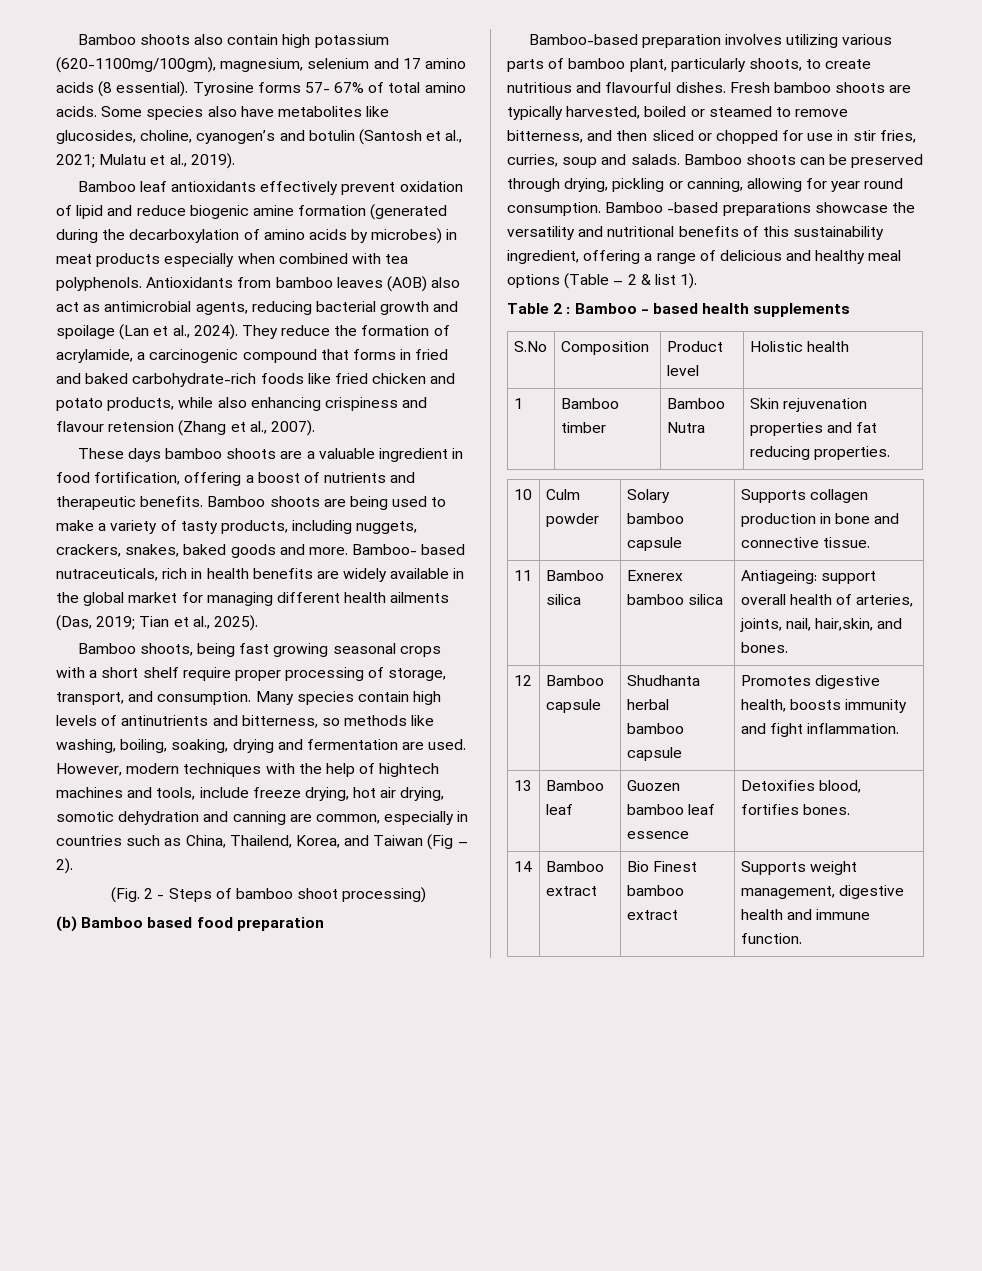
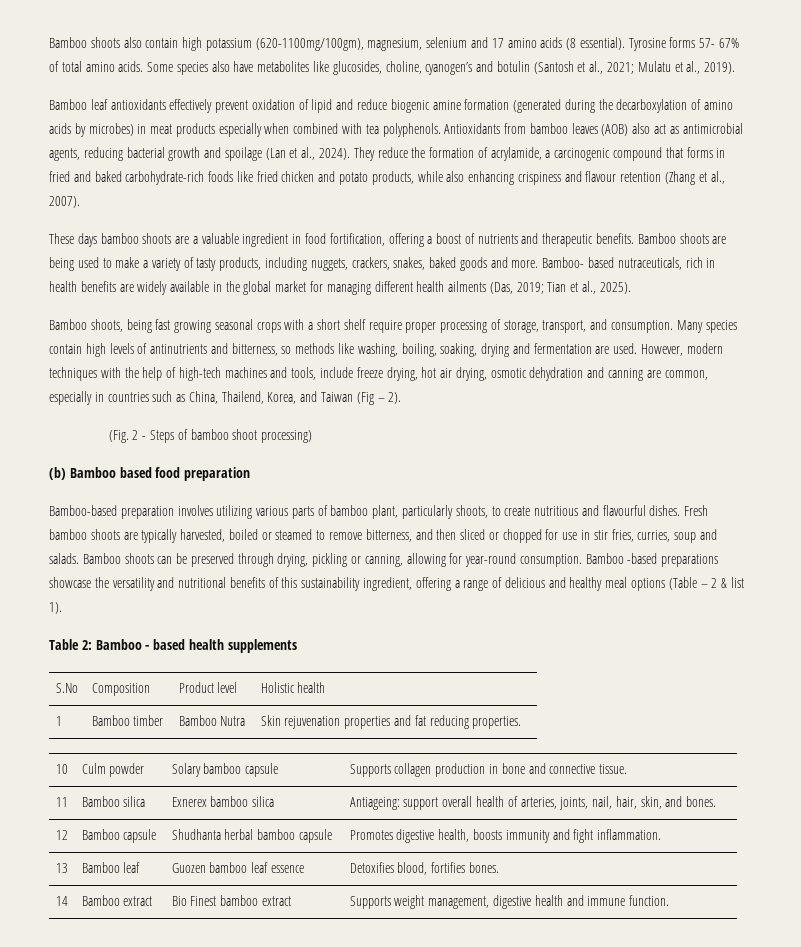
- They reduce the formation of acrylamide, a carcinogenic compound that forms in fried and baked carbohydrate-rich foods like fried chicken and potato products, while also enhancing crispiness and flavour retension (Zhang et al., 2007).
+ They reduce the formation of acrylamide, a carcinogenic compound that forms in fried and baked carbohydrate-rich foods like fried chicken and potato products, while also enhancing crispiness and flavour retention (Zhang et al., 2007).
- However, modern techniques with the help of hightech machines and tools, include freeze drying, hot air drying, somotic dehydration and canning are common, especially in countries such as China, Thailend, Korea, and Taiwan (Fig – 2).
+ However, modern techniques with the help of high-tech machines and tools, include freeze drying, hot air drying, osmotic dehydration and canning are common, especially in countries such as China, Thailend, Korea, and Taiwan (Fig – 2).
- Bamboo shoots can be preserved through drying, pickling or canning, allowing for year round consumption.
+ Bamboo shoots can be preserved through drying, pickling or canning, allowing for year-round consumption.
- Table 2 : Bamboo - based health supplements
+ Table 2: Bamboo - based health supplements
- 11 | Bamboo silica | Exnerex bamboo silica | Antiageing: support overall health of arteries, joints, nail, hair,skin, and bones.
+ 11 | Bamboo silica | Exnerex bamboo silica | Antiageing: support overall health of arteries, joints, nail, hair, skin, and bones.

